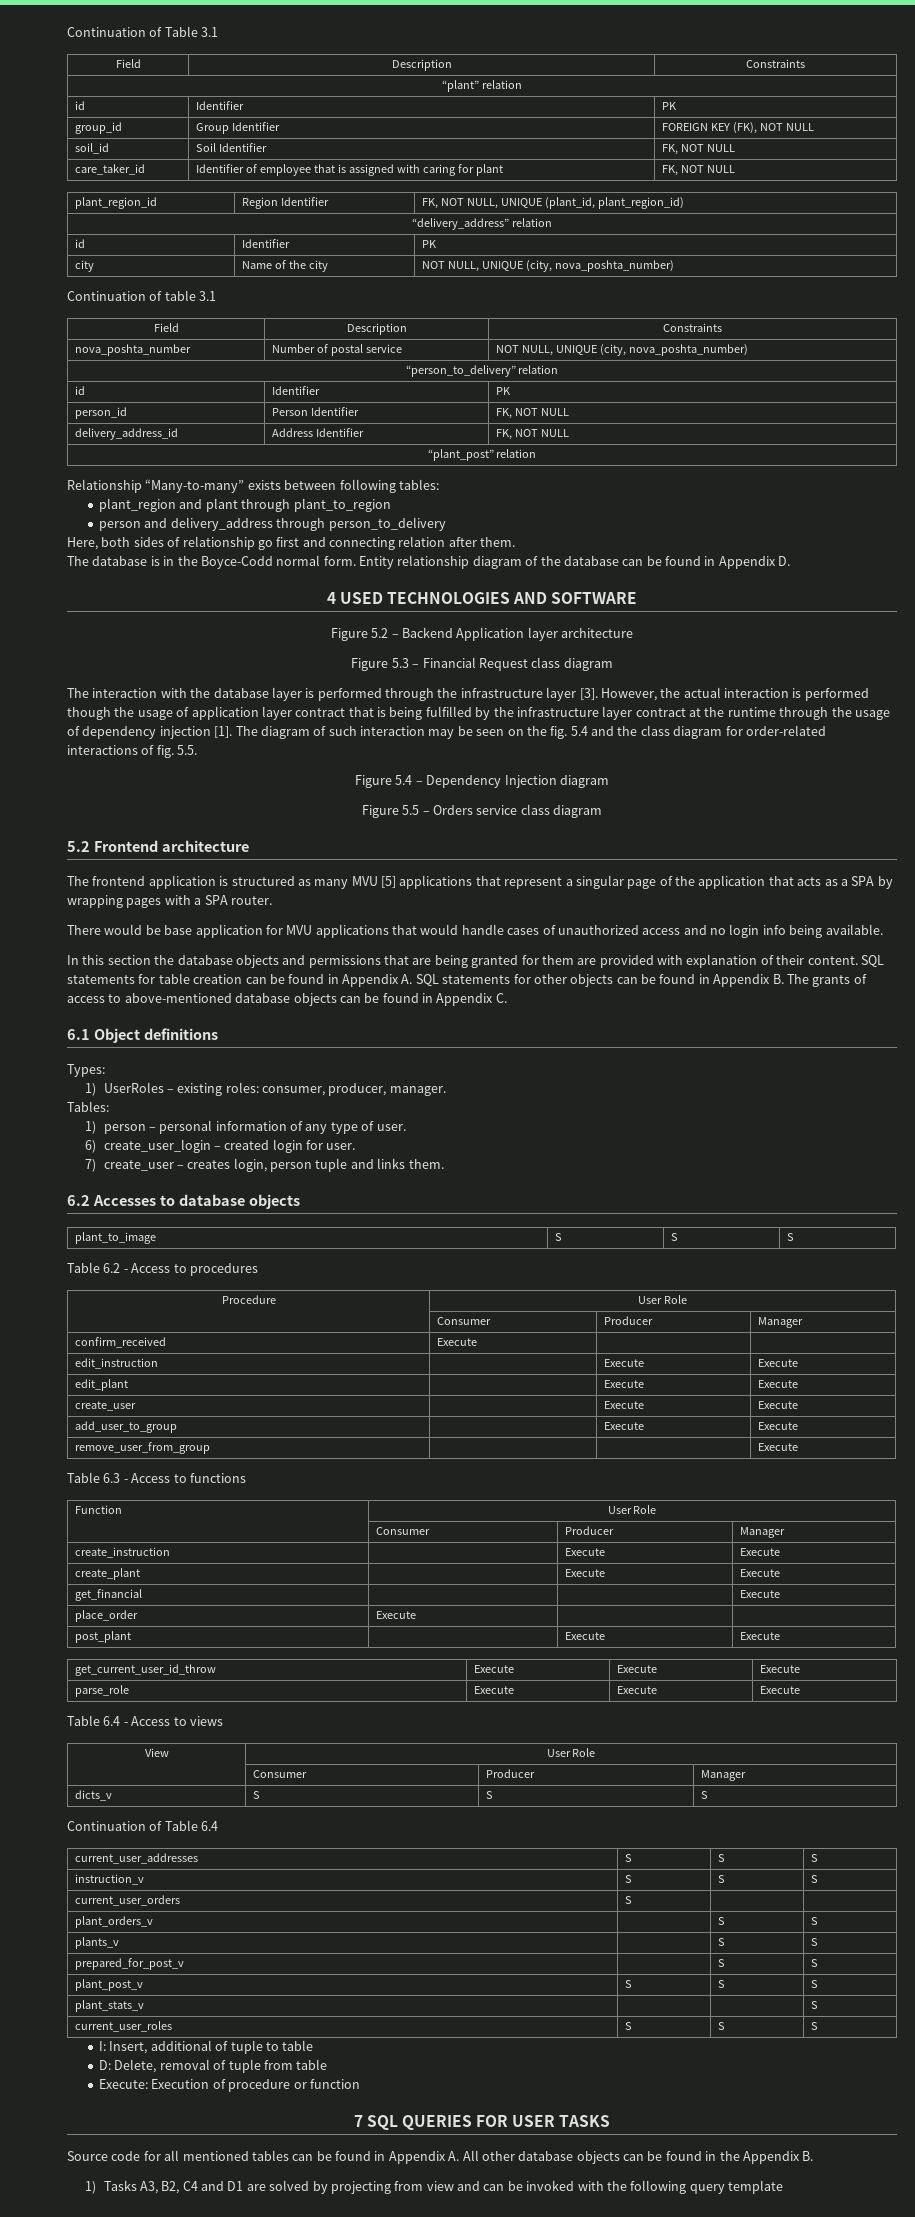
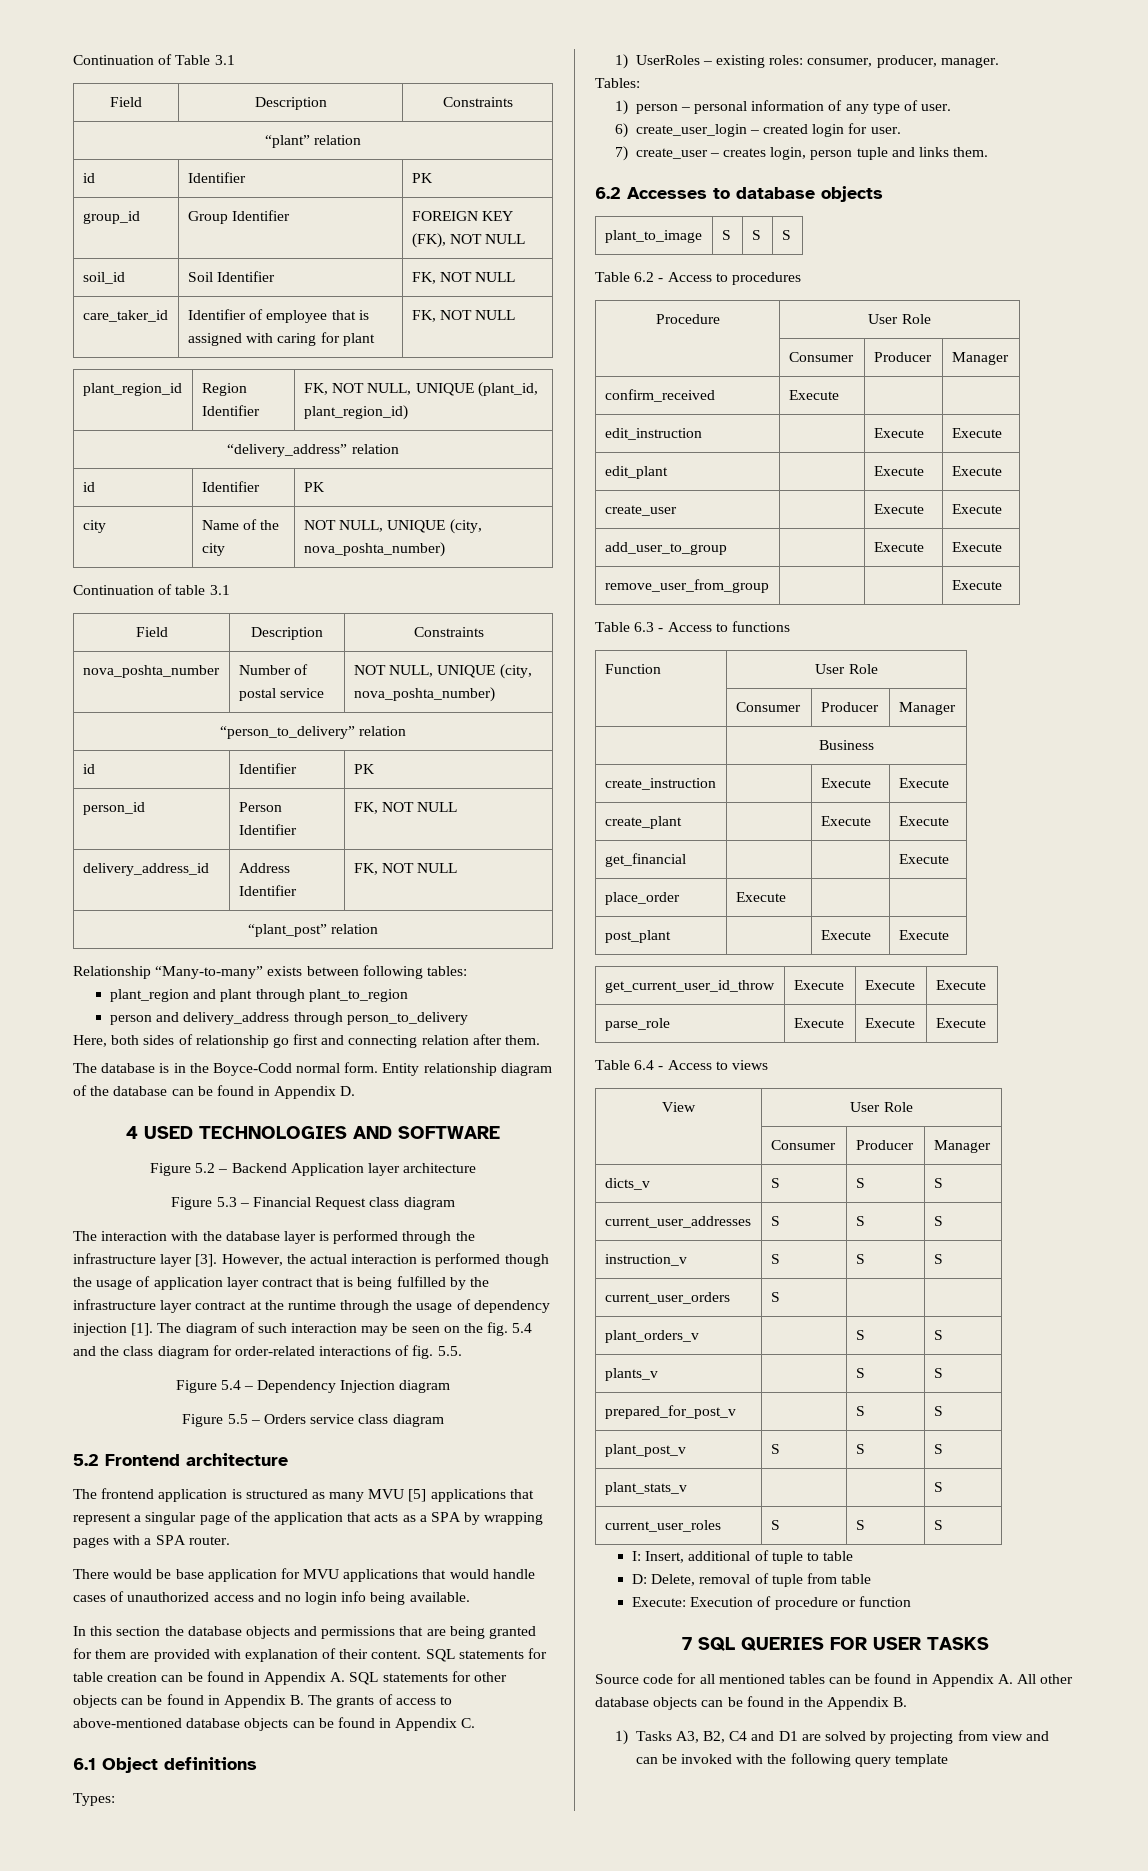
+ | Business
- Continuation of Table 6.4

